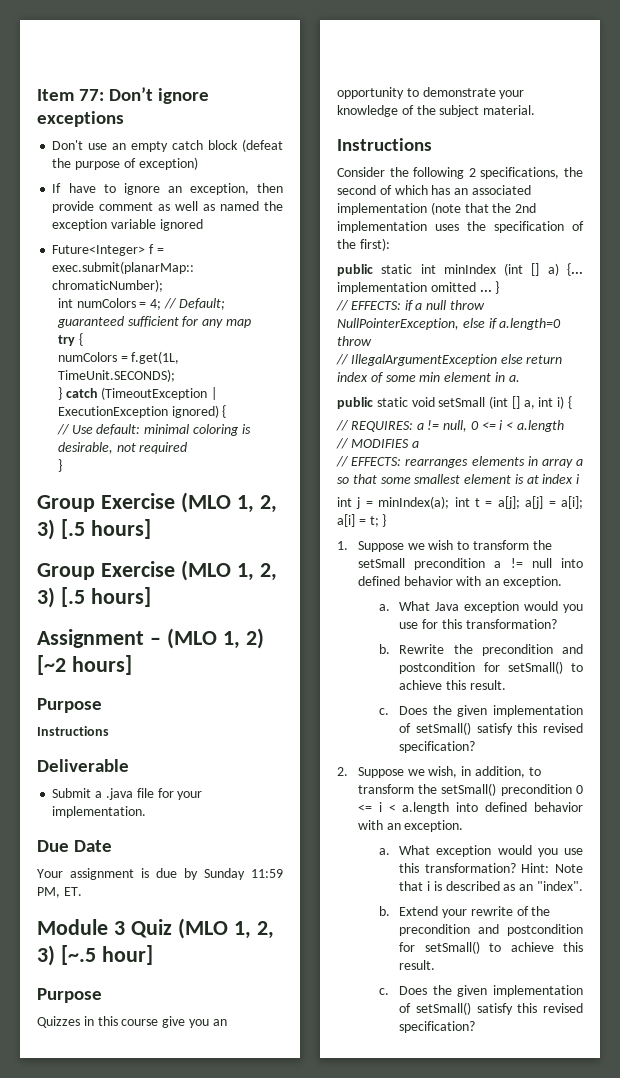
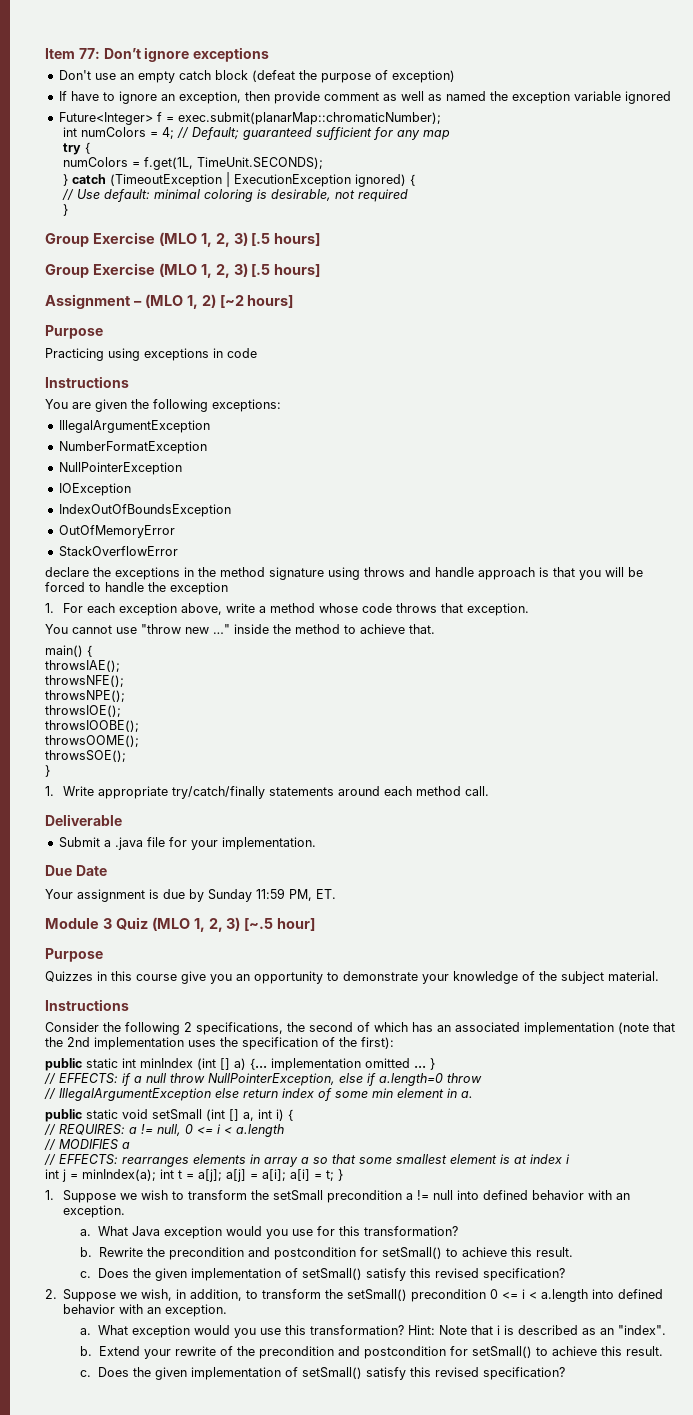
  Assignment – (MLO 1, 2) [~2 hours]
  Purpose
+ Practicing using exceptions in code
  Instructions
+ You are given the following exceptions:
+ IllegalArgumentException
+ NumberFormatException
+ NullPointerException
+ IOException
+ IndexOutOfBoundsException
+ OutOfMemoryError
+ StackOverflowError
+ declare the exceptions in the method signature using throws and handle approach is that you will be forced to handle the exception
+ 1. For each exception above, write a method whose code throws that exception.
+ You cannot use "throw new …" inside the method to achieve that.
+ main() {
+ throwsIAE();
+ throwsNFE();
+ throwsNPE();
+ throwsIOE();
+ throwsIOOBE();
+ throwsOOME();
+ throwsSOE();
+ }
+ 1. Write appropriate try/catch/finally statements around each method call.

